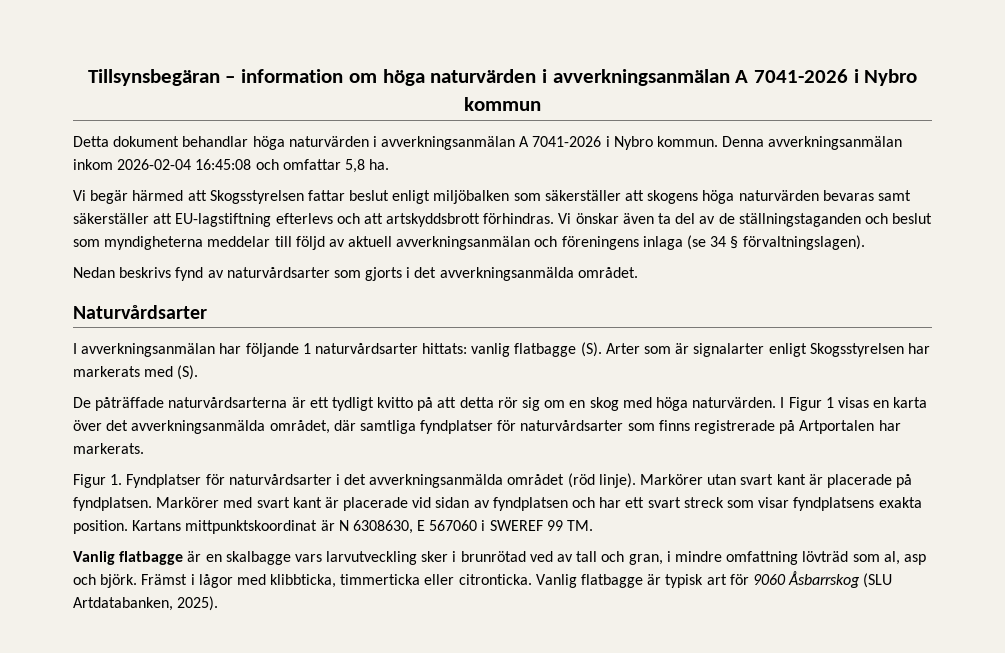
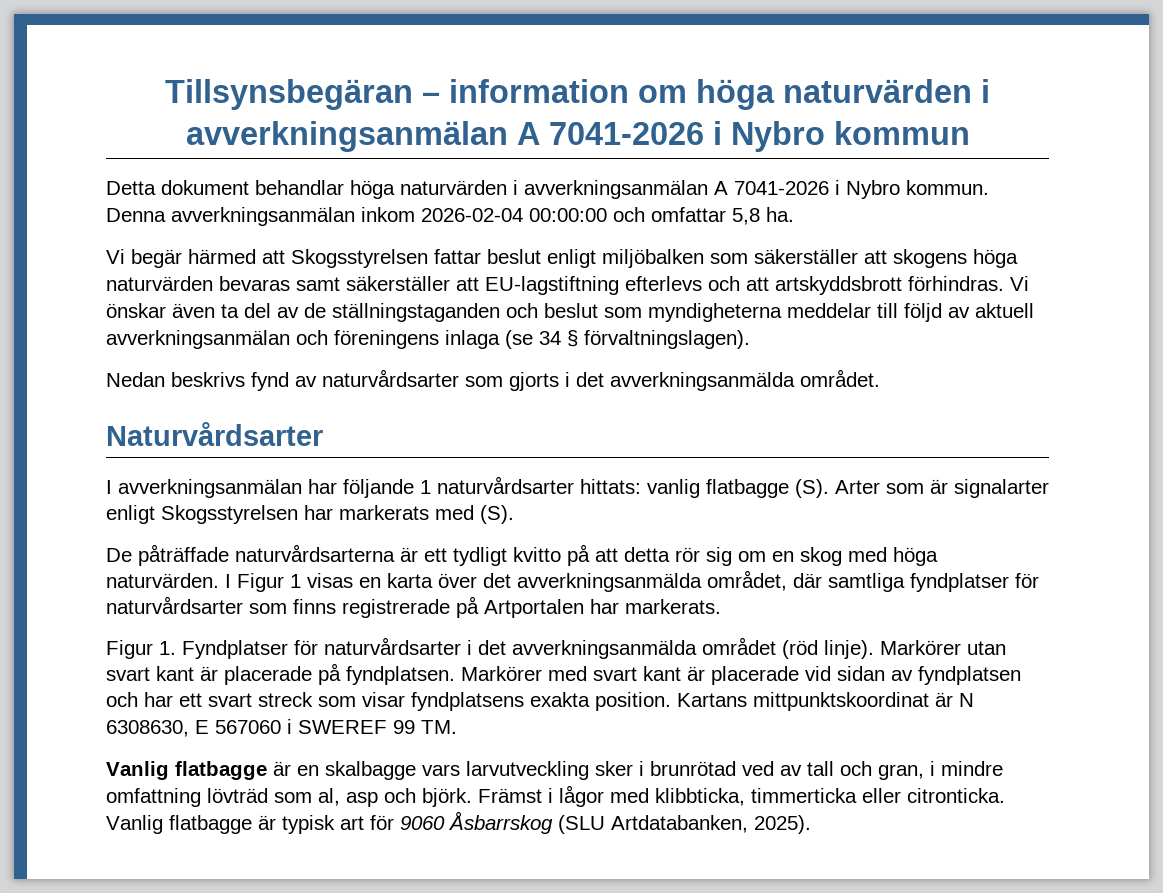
- Denna avverkningsanmälan inkom 2026-02-04 16:45:08 och omfattar 5,8 ha.
+ Denna avverkningsanmälan inkom 2026-02-04 00:00:00 och omfattar 5,8 ha.

